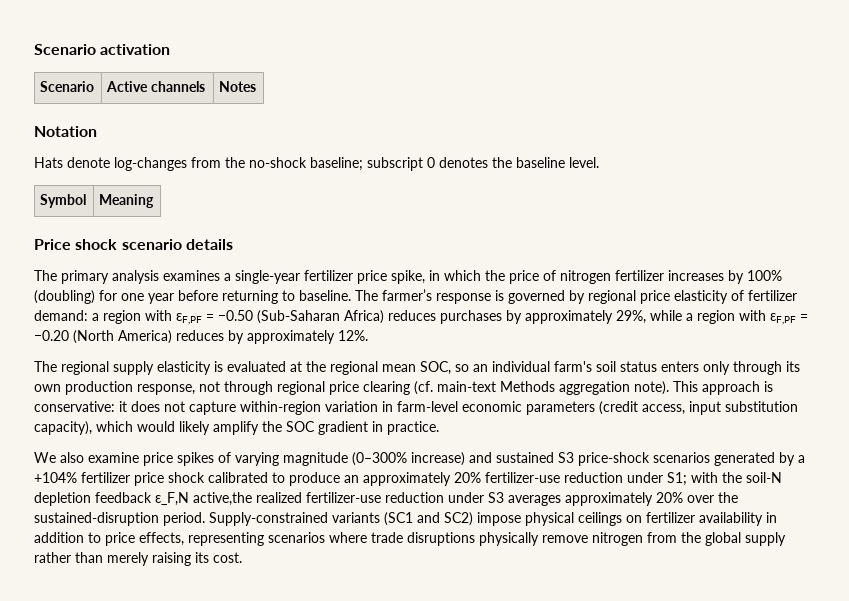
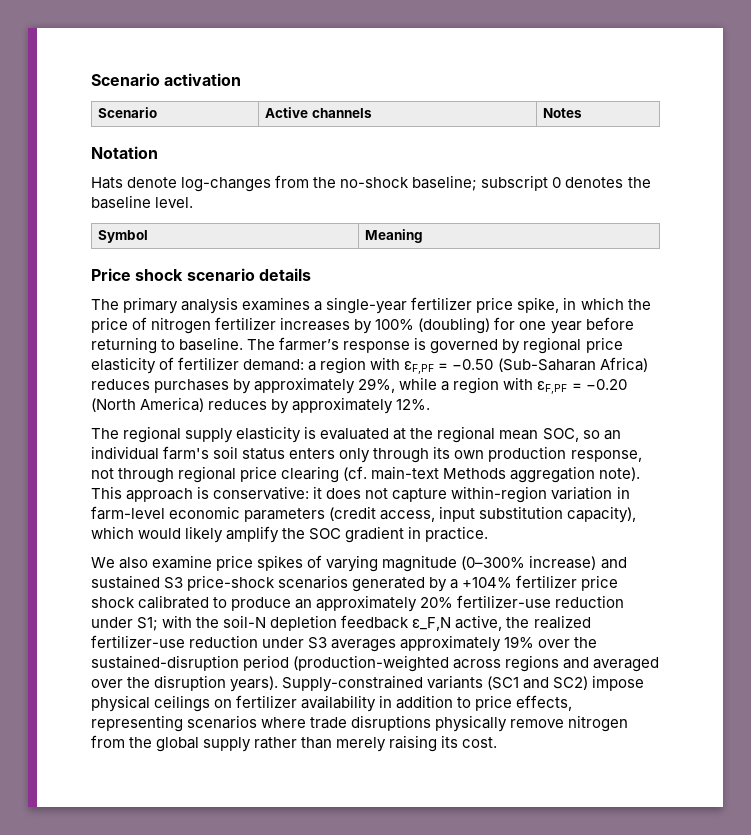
- We also examine price spikes of varying magnitude (0–300% increase) and sustained S3 price-shock scenarios generated by a +104% fertilizer price shock calibrated to produce an approximately 20% fertilizer-use reduction under S1; with the soil-N depletion feedback ε_F,N active,the realized fertilizer-use reduction under S3 averages approximately 20% over the sustained-disruption period.
+ We also examine price spikes of varying magnitude (0–300% increase) and sustained S3 price-shock scenarios generated by a +104% fertilizer price shock calibrated to produce an approximately 20% fertilizer-use reduction under S1; with the soil-N depletion feedback ε_F,N active, the realized fertilizer-use reduction under S3 averages approximately 19% over the sustained-disruption period (production-weighted across regions and averaged over the disruption years).

